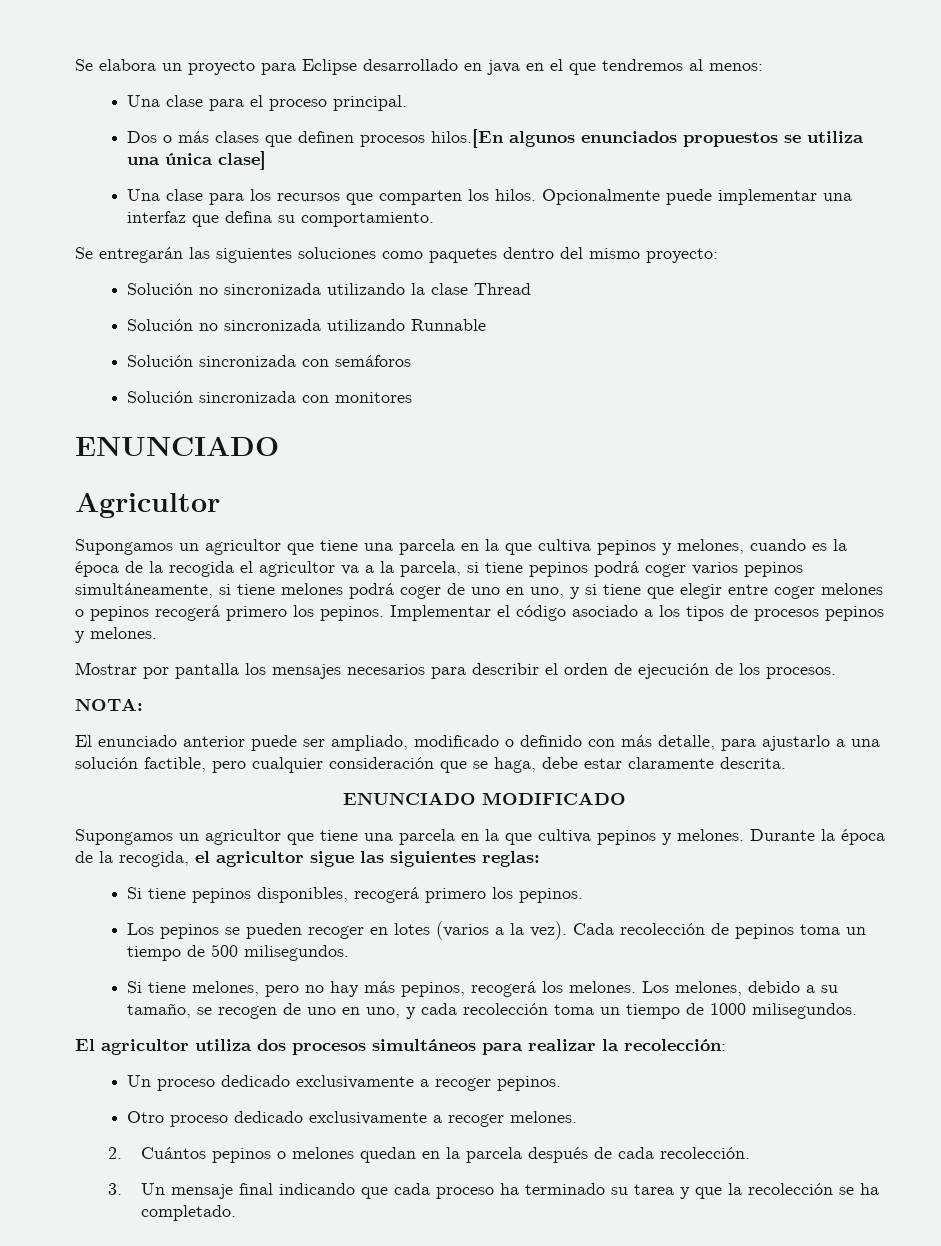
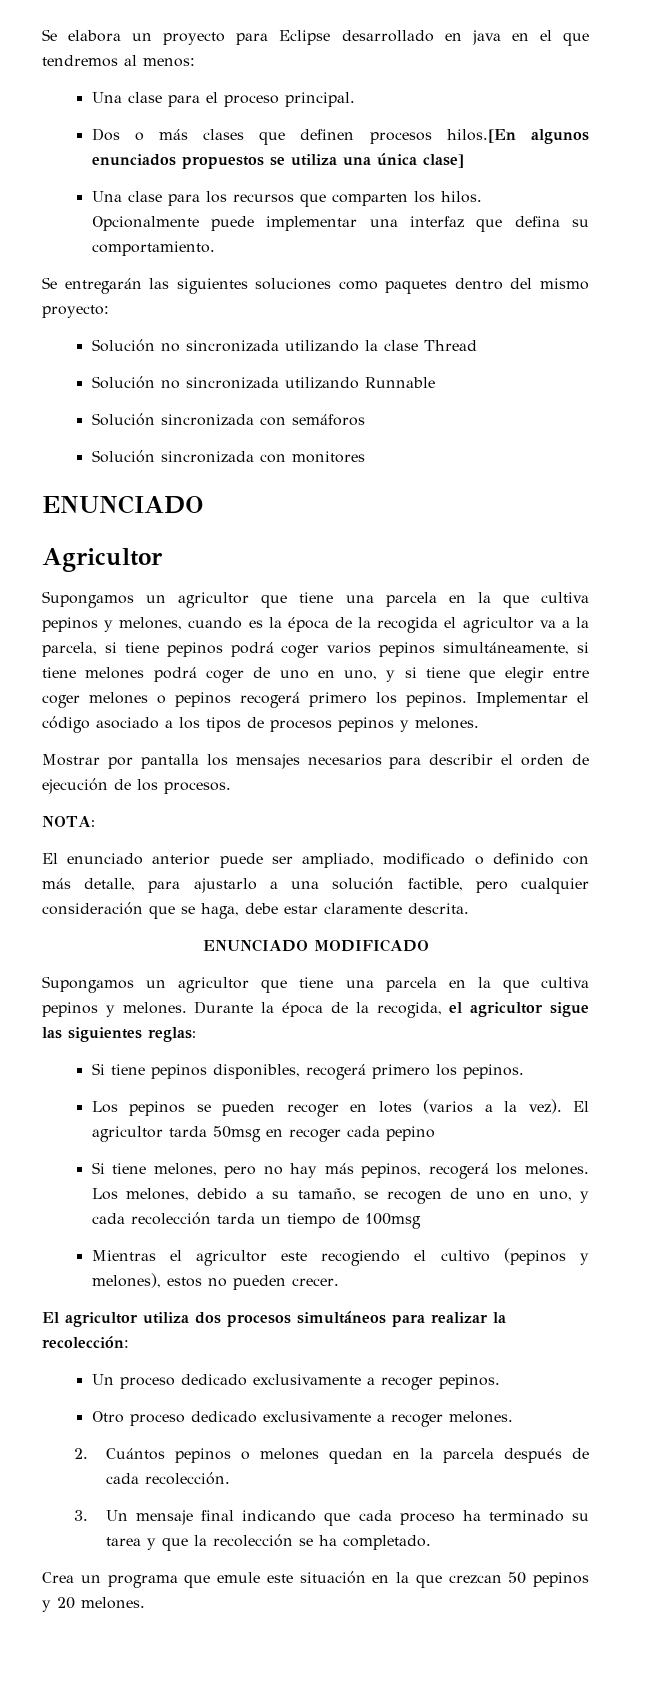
- Cada recolección de pepinos toma un tiempo de 500 milisegundos.
+ El agricultor tarda 50msg en recoger cada pepino
- Los melones, debido a su tamaño, se recogen de uno en uno, y cada recolección toma un tiempo de 1000 milisegundos.
+ Los melones, debido a su tamaño, se recogen de uno en uno, y cada recolección tarda un tiempo de 100msg
+ Mientras el agricultor este recogiendo el cultivo (pepinos y melones), estos no pueden crecer.
+ Crea un programa que emule este situación en la que crezcan 50 pepinos y 20 melones.

